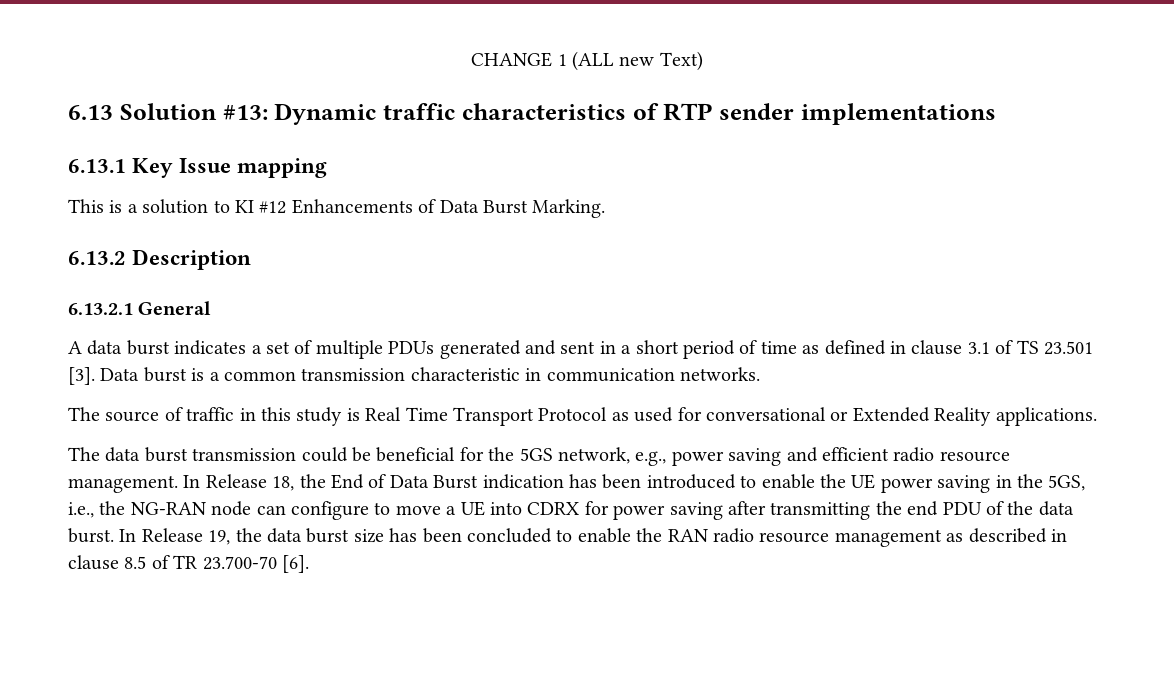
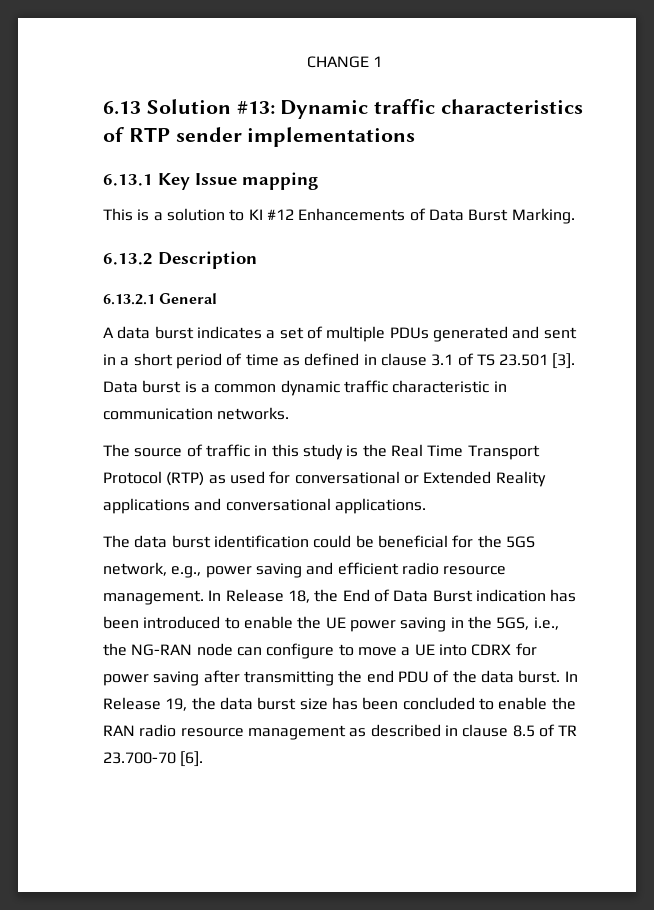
- CHANGE 1 (ALL new Text)
+ CHANGE 1
- Data burst is a common transmission characteristic in communication networks.
+ Data burst is a common dynamic traffic characteristic in communication networks.
- The source of traffic in this study is Real Time Transport Protocol as used for conversational or Extended Reality applications.
+ The source of traffic in this study is the Real Time Transport Protocol (RTP) as used for conversational or Extended Reality applications and conversational applications.
- The data burst transmission could be beneficial for the 5GS network, e.g., power saving and efficient radio resource management.
+ The data burst identification could be beneficial for the 5GS network, e.g., power saving and efficient radio resource management.

